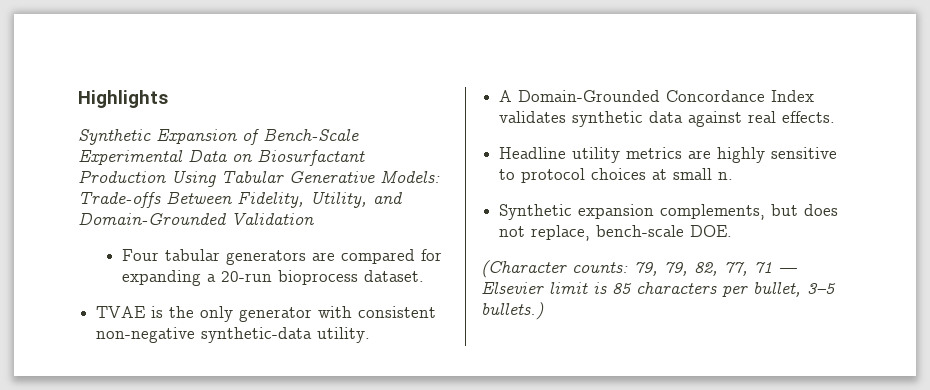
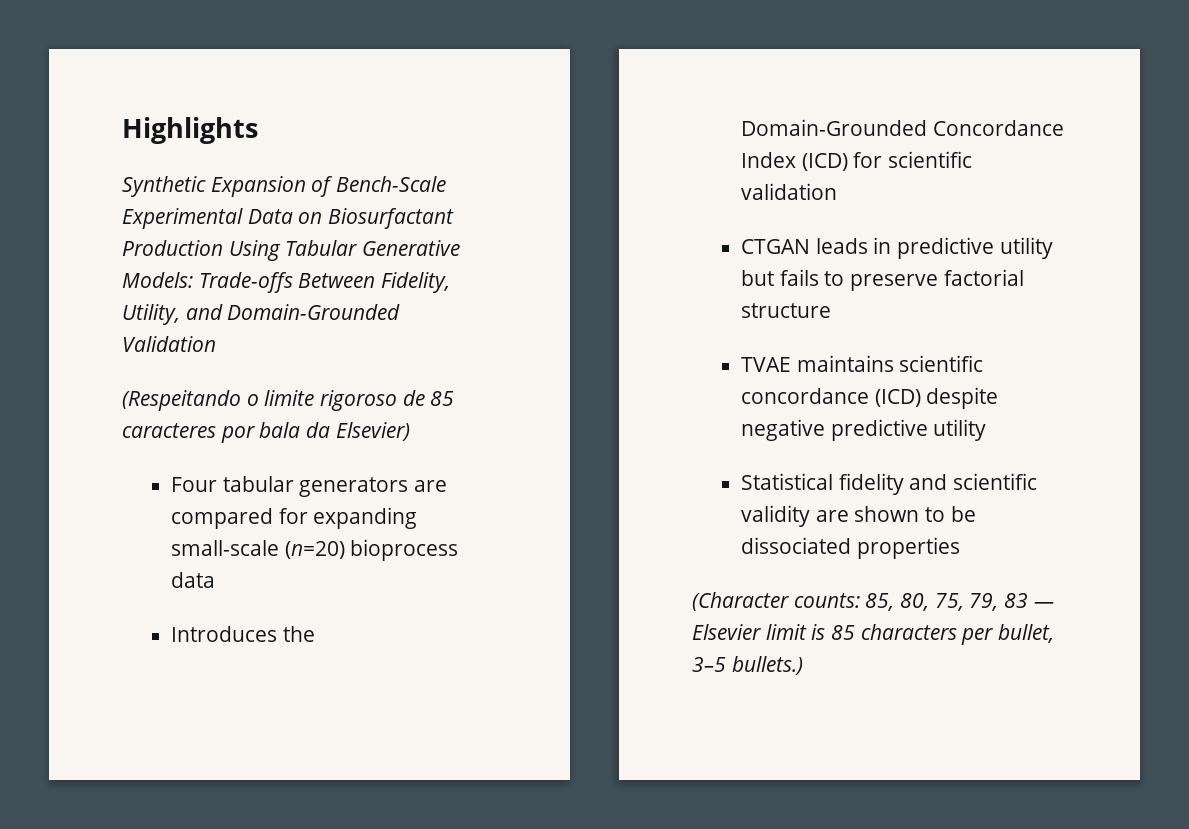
+ (Respeitando o limite rigoroso de 85 caracteres por bala da Elsevier)
- Four tabular generators are compared for expanding a 20-run bioprocess dataset.
- TVAE is the only generator with consistent non-negative synthetic-data utility.
- A Domain-Grounded Concordance Index validates synthetic data against real effects.
- Headline utility metrics are highly sensitive to protocol choices at small n.
- Synthetic expansion complements, but does not replace, bench-scale DOE.
- (Character counts: 79, 79, 82, 77, 71 — Elsevier limit is 85 characters per bullet, 3–5 bullets.)
+ Four tabular generators are compared for expanding small-scale (n=20) bioprocess data
+ Introduces the Domain-Grounded Concordance Index (ICD) for scientific validation
+ CTGAN leads in predictive utility but fails to preserve factorial structure
+ TVAE maintains scientific concordance (ICD) despite negative predictive utility
+ Statistical fidelity and scientific validity are shown to be dissociated properties
+ (Character counts: 85, 80, 75, 79, 83 — Elsevier limit is 85 characters per bullet, 3–5 bullets.)

